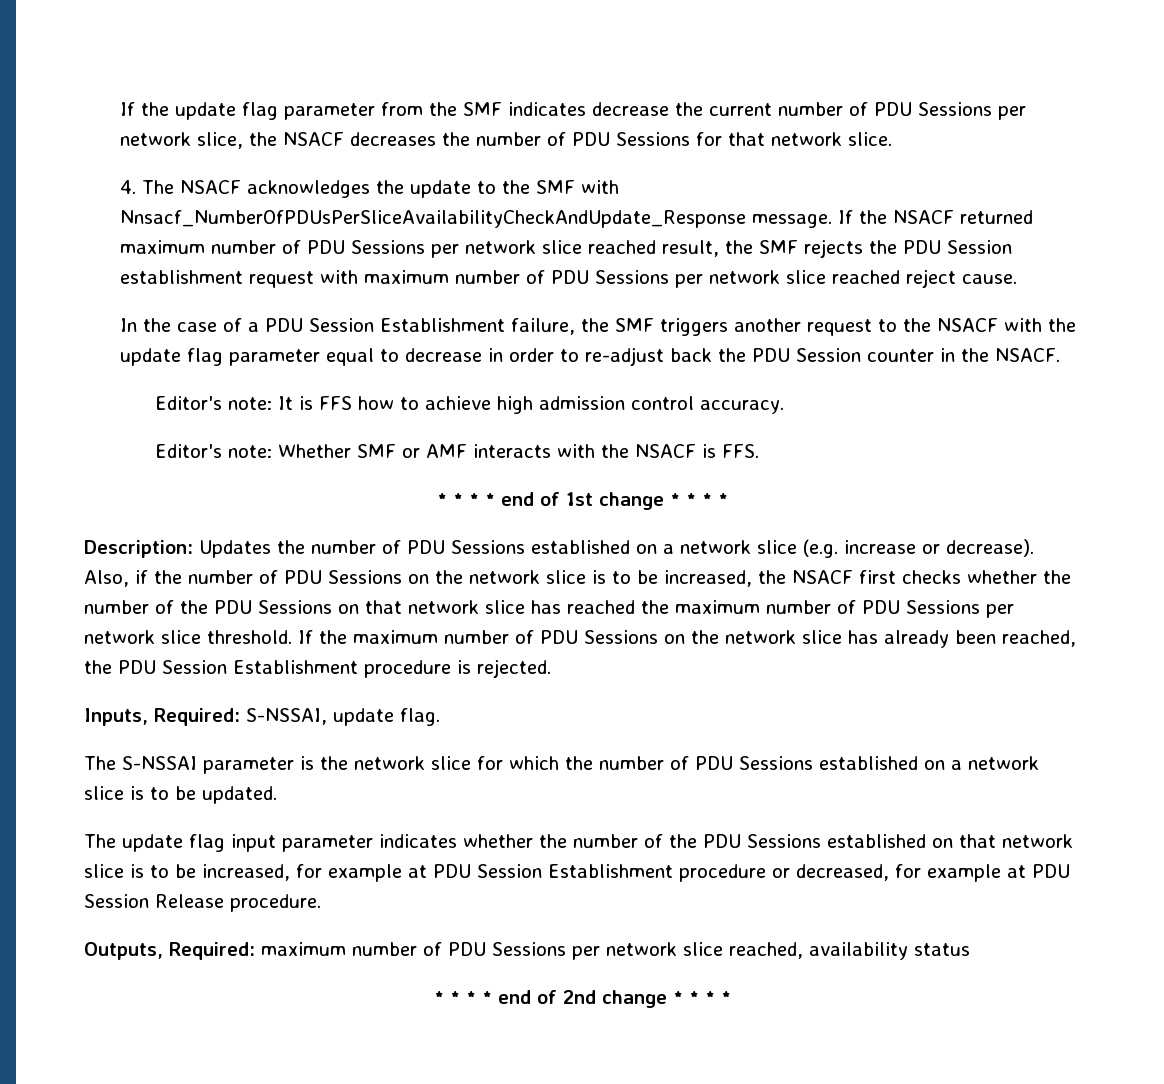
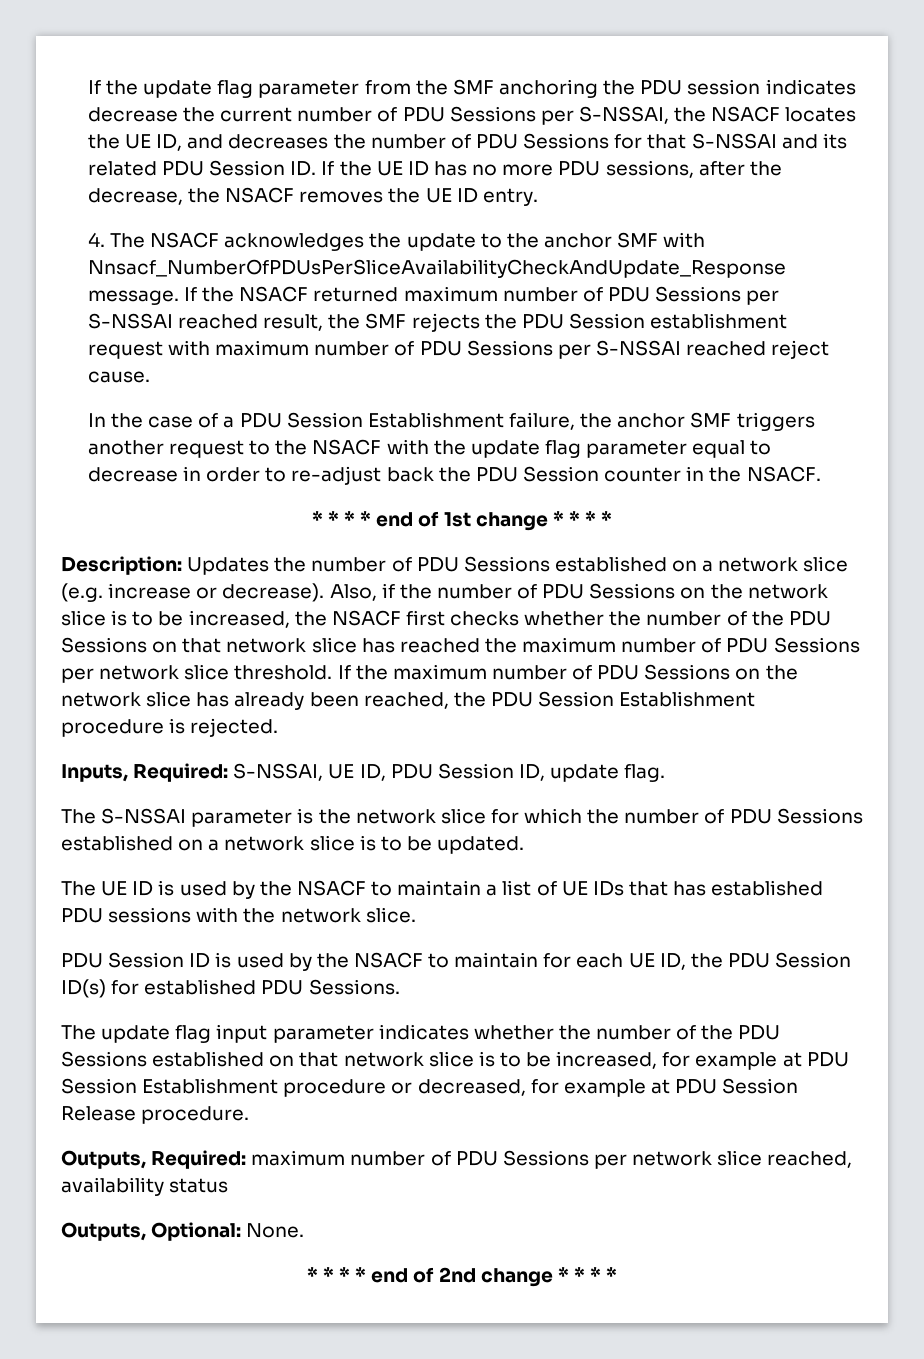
- If the update flag parameter from the SMF indicates decrease the current number of PDU Sessions per network slice, the NSACF decreases the number of PDU Sessions for that network slice.
+ If the update flag parameter from the SMF anchoring the PDU session indicates decrease the current number of PDU Sessions per S-NSSAI, the NSACF locates the UE ID, and decreases the number of PDU Sessions for that S-NSSAI and its related PDU Session ID. If the UE ID has no more PDU sessions, after the decrease, the NSACF removes the UE ID entry.
- 4. The NSACF acknowledges the update to the SMF with Nnsacf_NumberOfPDUsPerSliceAvailabilityCheckAndUpdate_Response message.
+ 4. The NSACF acknowledges the update to the anchor SMF with Nnsacf_NumberOfPDUsPerSliceAvailabilityCheckAndUpdate_Response message.
- If the NSACF returned maximum number of PDU Sessions per network slice reached result, the SMF rejects the PDU Session establishment request with maximum number of PDU Sessions per network slice reached reject cause.
+ If the NSACF returned maximum number of PDU Sessions per S-NSSAI reached result, the SMF rejects the PDU Session establishment request with maximum number of PDU Sessions per S-NSSAI reached reject cause.
- In the case of a PDU Session Establishment failure, the SMF triggers another request to the NSACF with the update flag parameter equal to decrease in order to re-adjust back the PDU Session counter in the NSACF.
+ In the case of a PDU Session Establishment failure, the anchor SMF triggers another request to the NSACF with the update flag parameter equal to decrease in order to re-adjust back the PDU Session counter in the NSACF.
- Editor's note: It is FFS how to achieve high admission control accuracy.
- Editor's note: Whether SMF or AMF interacts with the NSACF is FFS.
- Inputs, Required: S-NSSAI, update flag.
+ Inputs, Required: S-NSSAI, UE ID, PDU Session ID, update flag.
+ The UE ID is used by the NSACF to maintain a list of UE IDs that has established PDU sessions with the network slice.
+ PDU Session ID is used by the NSACF to maintain for each UE ID, the PDU Session ID(s) for established PDU Sessions.
+ Outputs, Optional: None.

